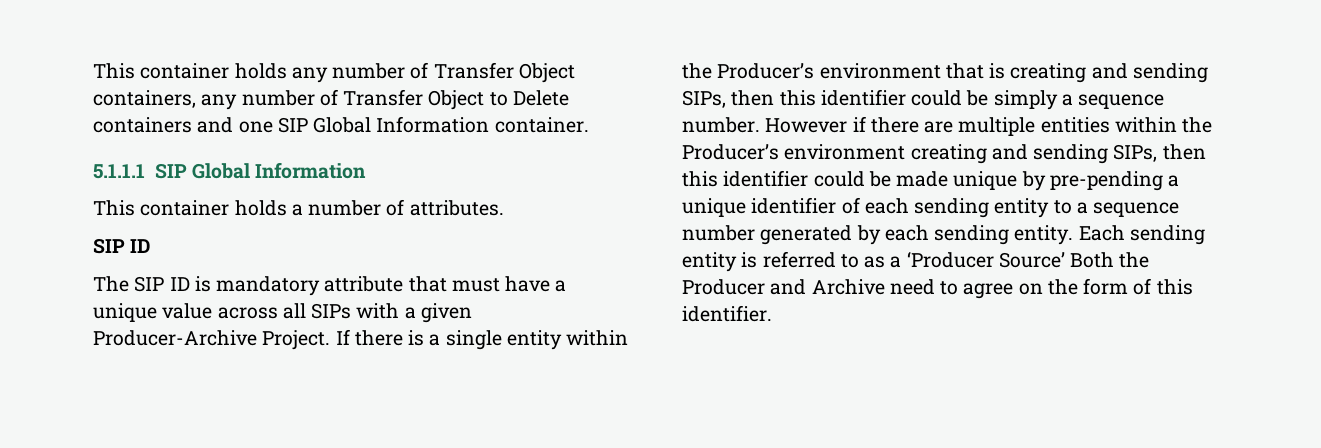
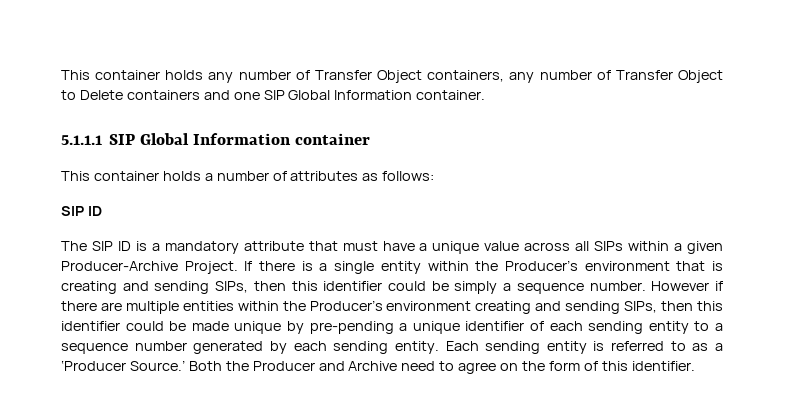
- 5.1.1.1 SIP Global Information
+ 5.1.1.1 SIP Global Information container
- This container holds a number of attributes.
+ This container holds a number of attributes as follows:
- The SIP ID is mandatory attribute that must have a unique value across all SIPs with a given Producer-Archive Project.
+ The SIP ID is a mandatory attribute that must have a unique value across all SIPs within a given Producer-Archive Project.
- Each sending entity is referred to as a ‘Producer Source’ Both the Producer and Archive need to agree on the form of this identifier.
+ Each sending entity is referred to as a ‘Producer Source.’ Both the Producer and Archive need to agree on the form of this identifier.

